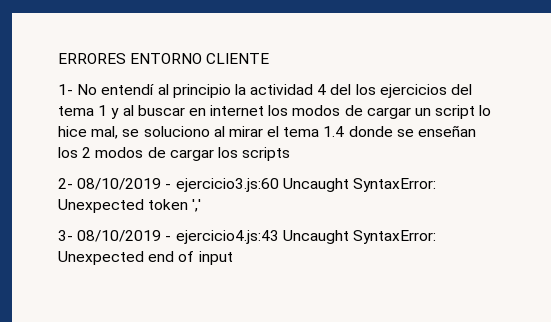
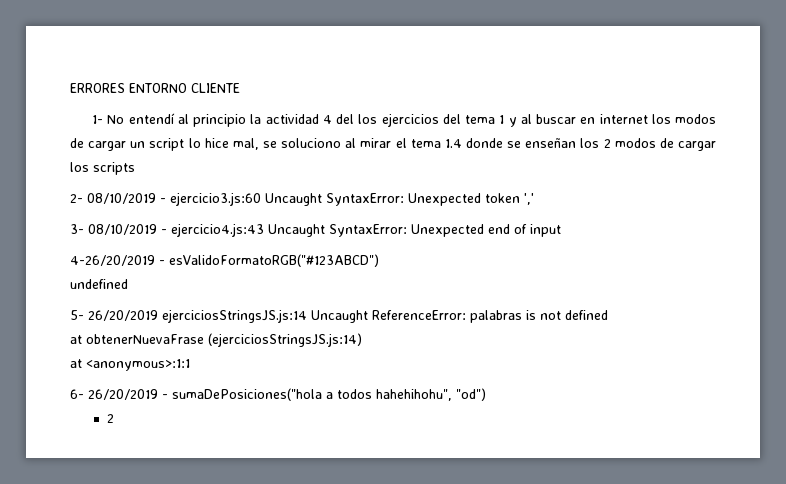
+ 4-26/20/2019 - esValidoFormatoRGB("#123ABCD")
+ undefined
+ 5- 26/20/2019 ejerciciosStringsJS.js:14 Uncaught ReferenceError: palabras is not defined
+ at obtenerNuevaFrase (ejerciciosStringsJS.js:14)
+ at <anonymous>:1:1
+ 6- 26/20/2019 - sumaDePosiciones("hola a todos hahehihohu", "od")
+ 2

